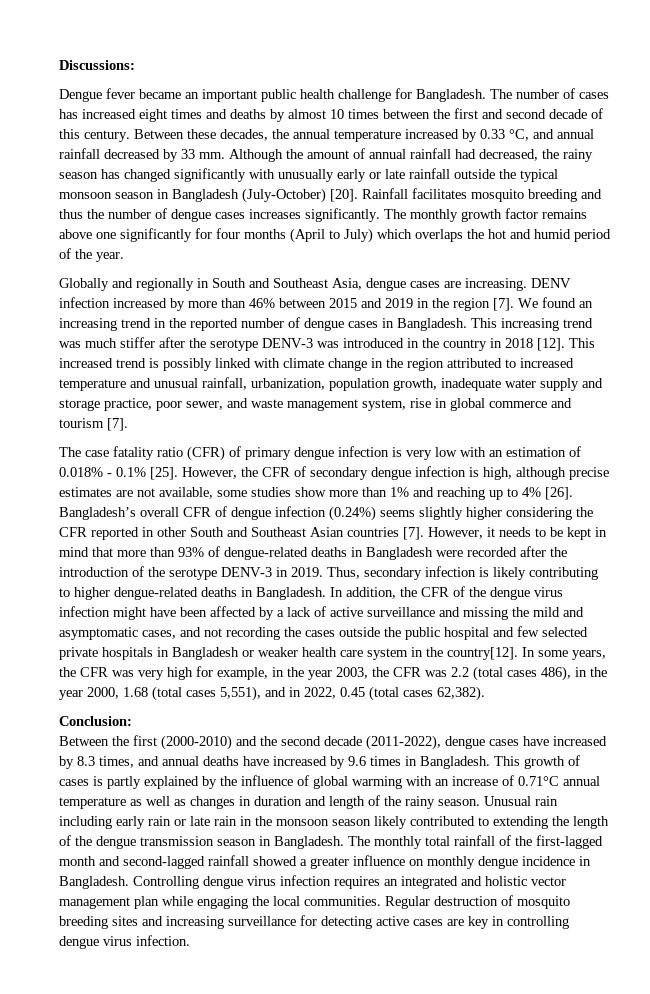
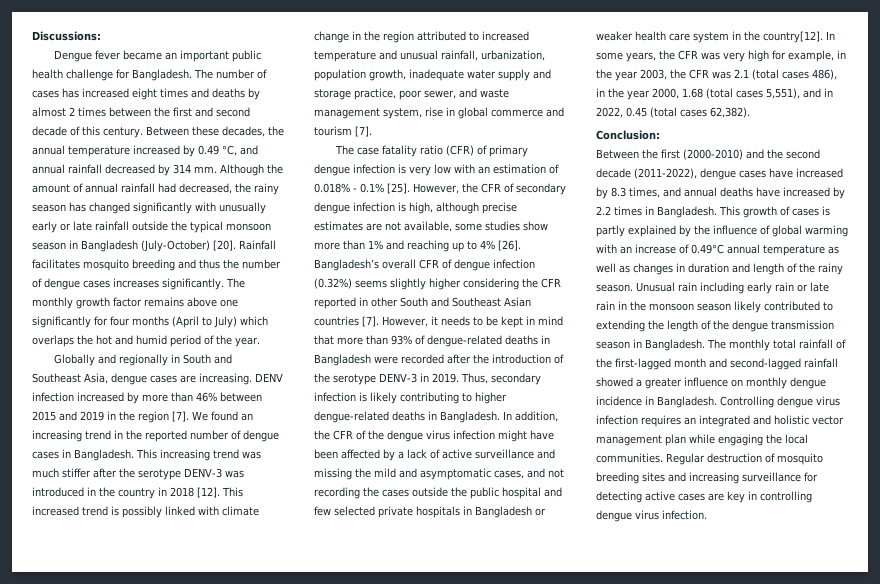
- The number of cases has increased eight times and deaths by almost 10 times between the first and second decade of this century.
+ The number of cases has increased eight times and deaths by almost 2 times between the first and second decade of this century.
- Between these decades, the annual temperature increased by 0.33 °C, and annual rainfall decreased by 33 mm.
+ Between these decades, the annual temperature increased by 0.49 °C, and annual rainfall decreased by 314 mm.
- Bangladesh’s overall CFR of dengue infection (0.24%) seems slightly higher considering the CFR reported in other South and Southeast Asian countries [7].
+ Bangladesh’s overall CFR of dengue infection (0.32%) seems slightly higher considering the CFR reported in other South and Southeast Asian countries [7].
- In some years, the CFR was very high for example, in the year 2003, the CFR was 2.2 (total cases 486), in the year 2000, 1.68 (total cases 5,551), and in 2022, 0.45 (total cases 62,382).
+ In some years, the CFR was very high for example, in the year 2003, the CFR was 2.1 (total cases 486), in the year 2000, 1.68 (total cases 5,551), and in 2022, 0.45 (total cases 62,382).
- Between the first (2000-2010) and the second decade (2011-2022), dengue cases have increased by 8.3 times, and annual deaths have increased by 9.6 times in Bangladesh.
+ Between the first (2000-2010) and the second decade (2011-2022), dengue cases have increased by 8.3 times, and annual deaths have increased by 2.2 times in Bangladesh.
- This growth of cases is partly explained by the influence of global warming with an increase of 0.71°C annual temperature as well as changes in duration and length of the rainy season.
+ This growth of cases is partly explained by the influence of global warming with an increase of 0.49°C annual temperature as well as changes in duration and length of the rainy season.

